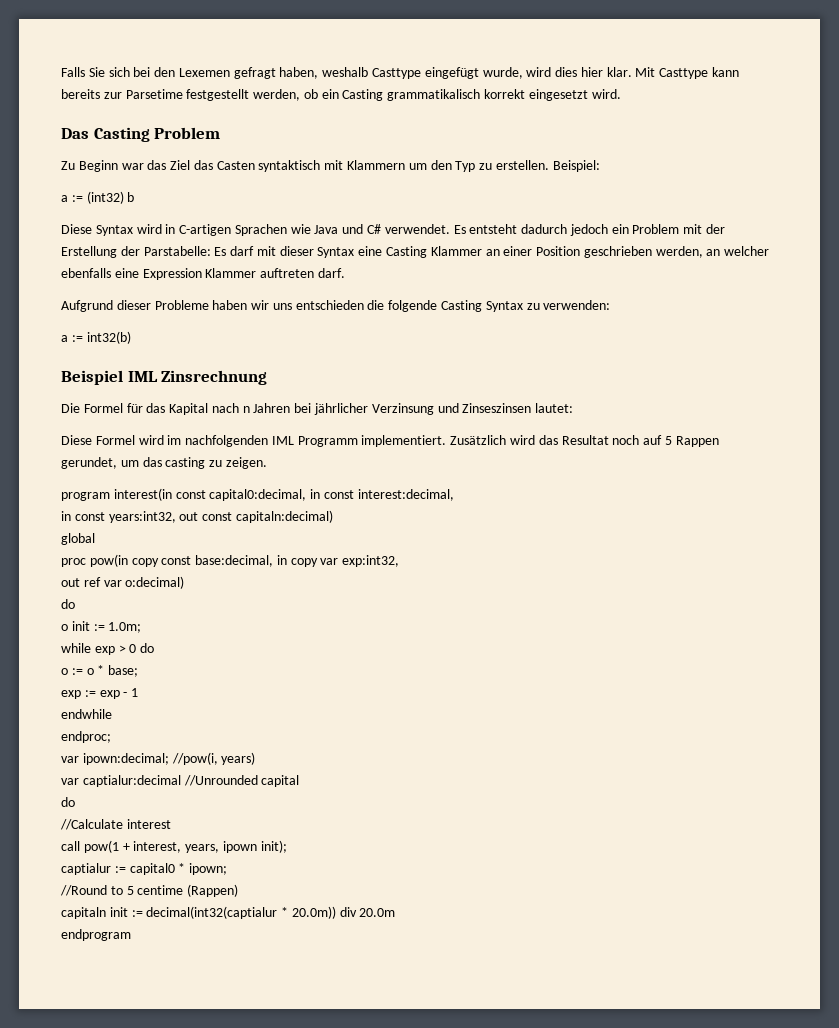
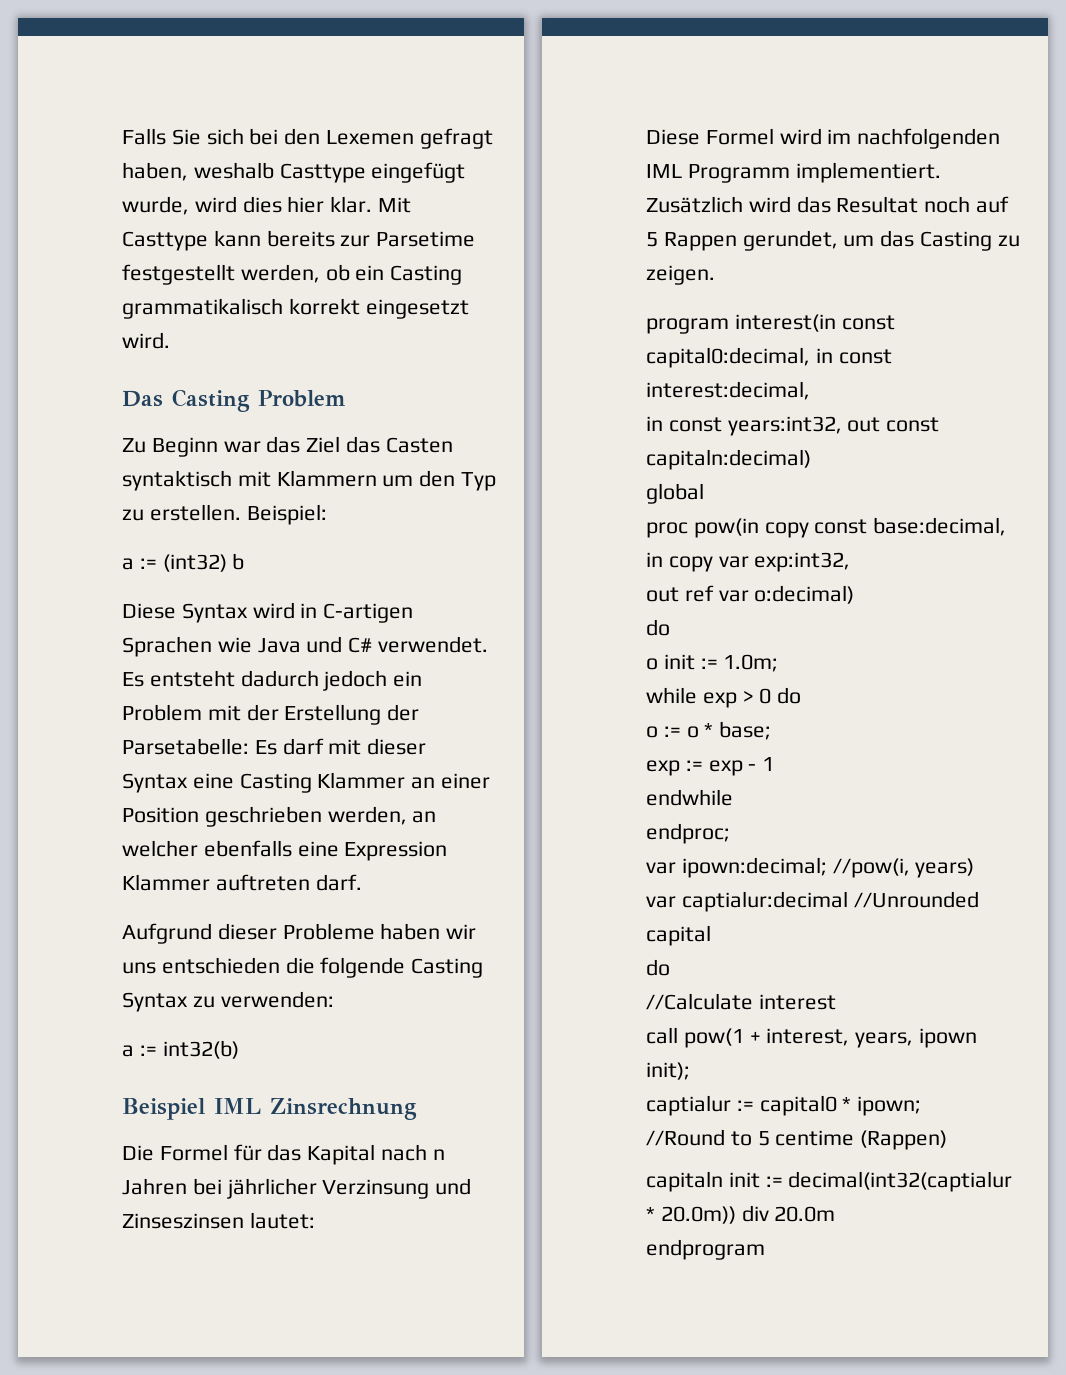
- Es entsteht dadurch jedoch ein Problem mit der Erstellung der Parstabelle: Es darf mit dieser Syntax eine Casting Klammer an einer Position geschrieben werden, an welcher ebenfalls eine Expression Klammer auftreten darf.
+ Es entsteht dadurch jedoch ein Problem mit der Erstellung der Parsetabelle: Es darf mit dieser Syntax eine Casting Klammer an einer Position geschrieben werden, an welcher ebenfalls eine Expression Klammer auftreten darf.
- Zusätzlich wird das Resultat noch auf 5 Rappen gerundet, um das casting zu zeigen.
+ Zusätzlich wird das Resultat noch auf 5 Rappen gerundet, um das Casting zu zeigen.

